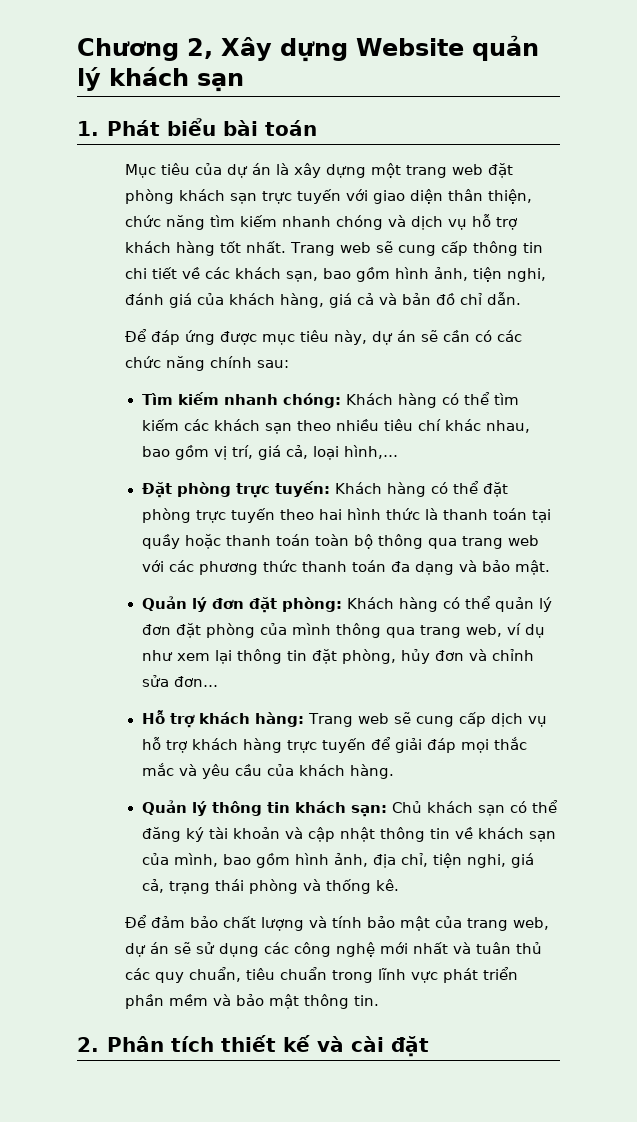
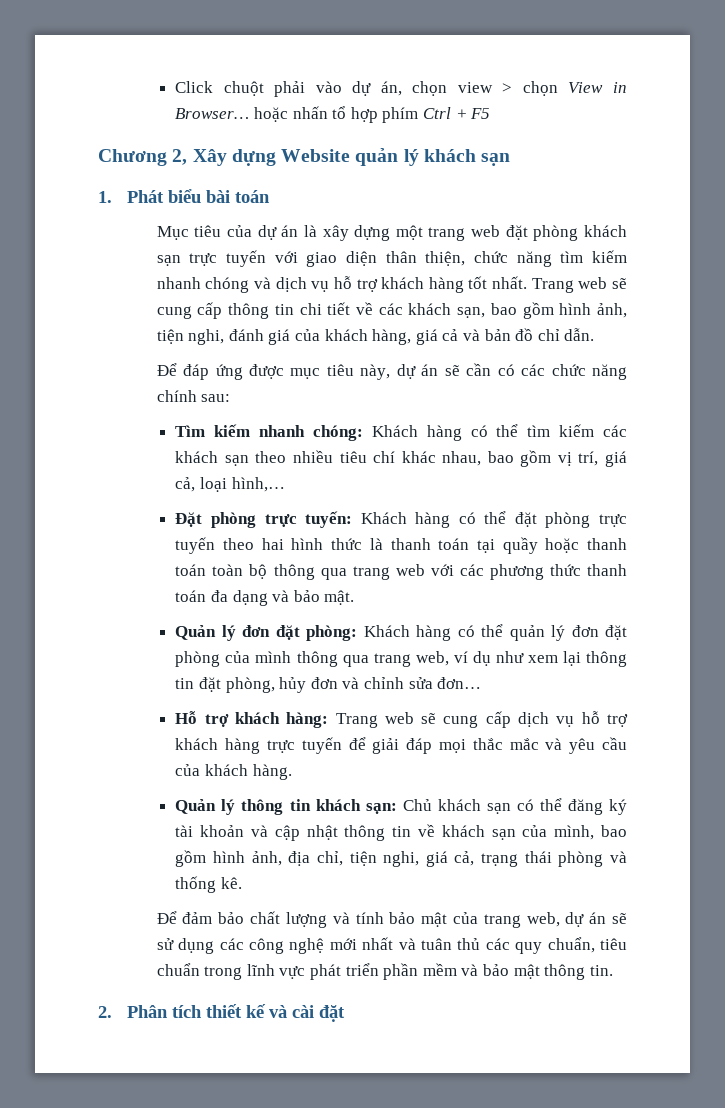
+ Click chuột phải vào dự án, chọn view > chọn View in Browser… hoặc nhấn tổ hợp phím Ctrl + F5

